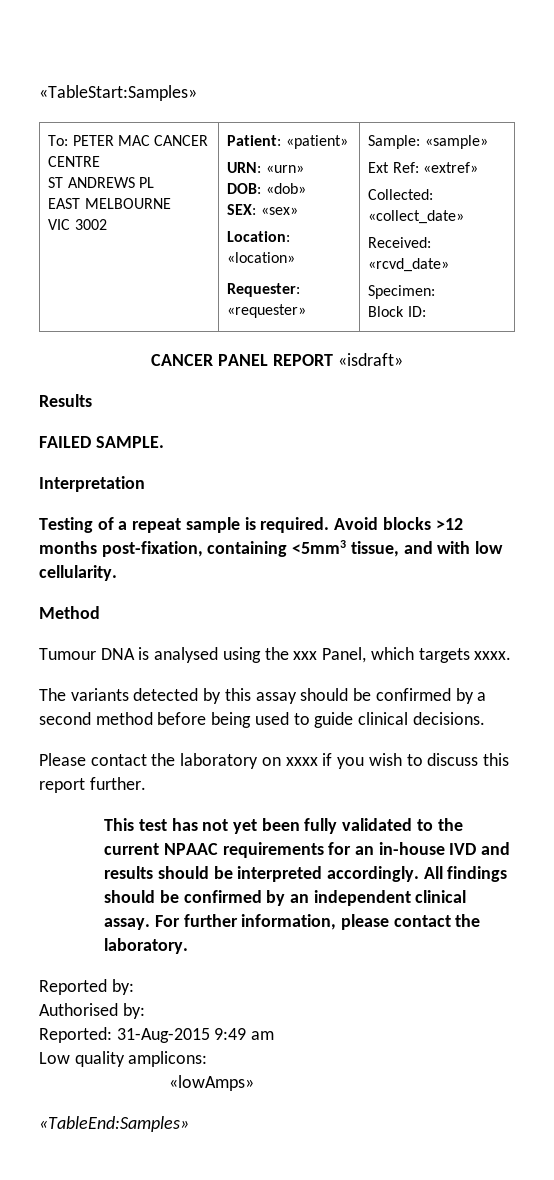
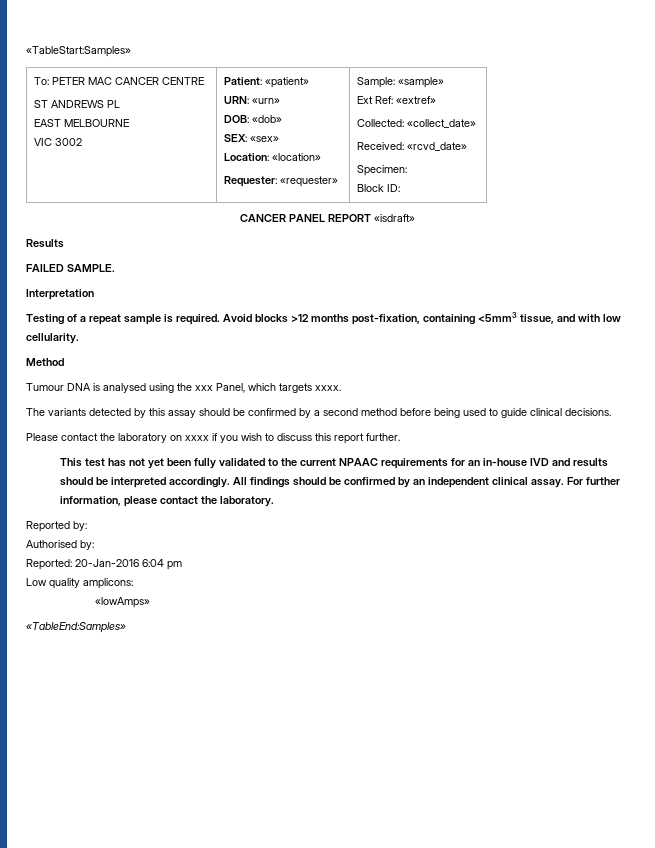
- Reported: 31-Aug-2015 9:49 am
+ Reported: 20-Jan-2016 6:04 pm

